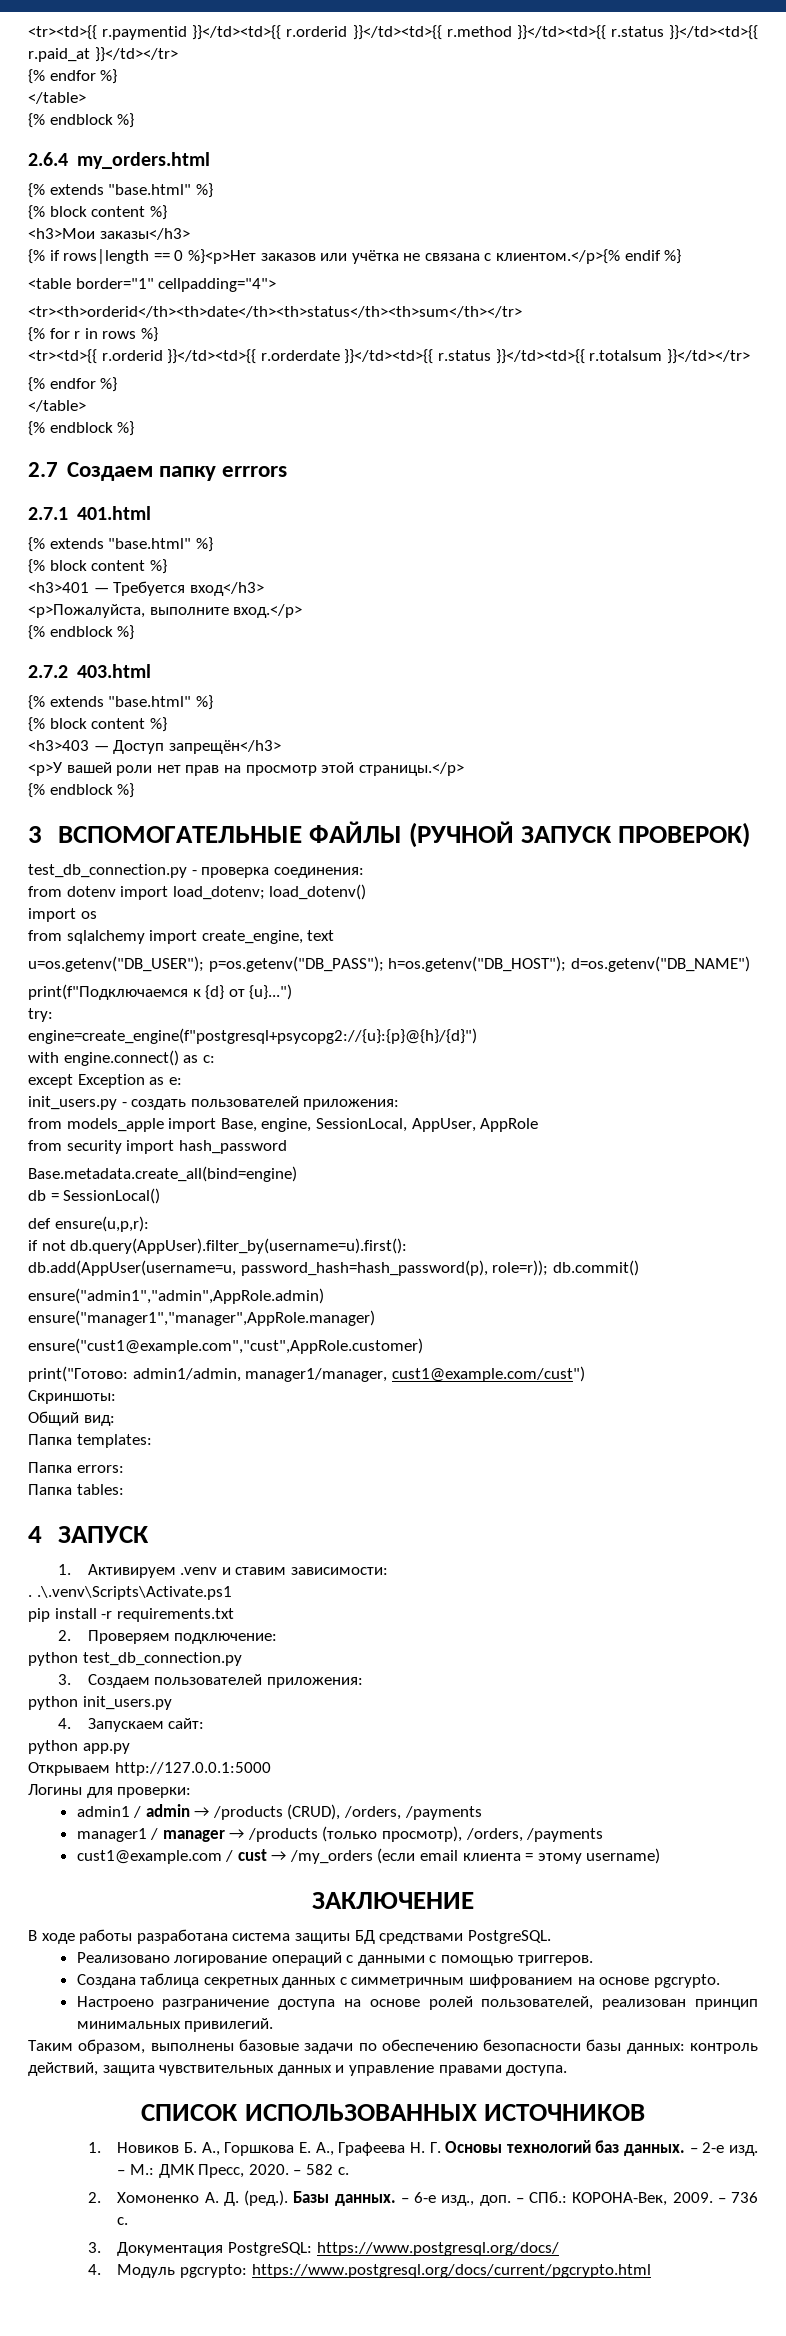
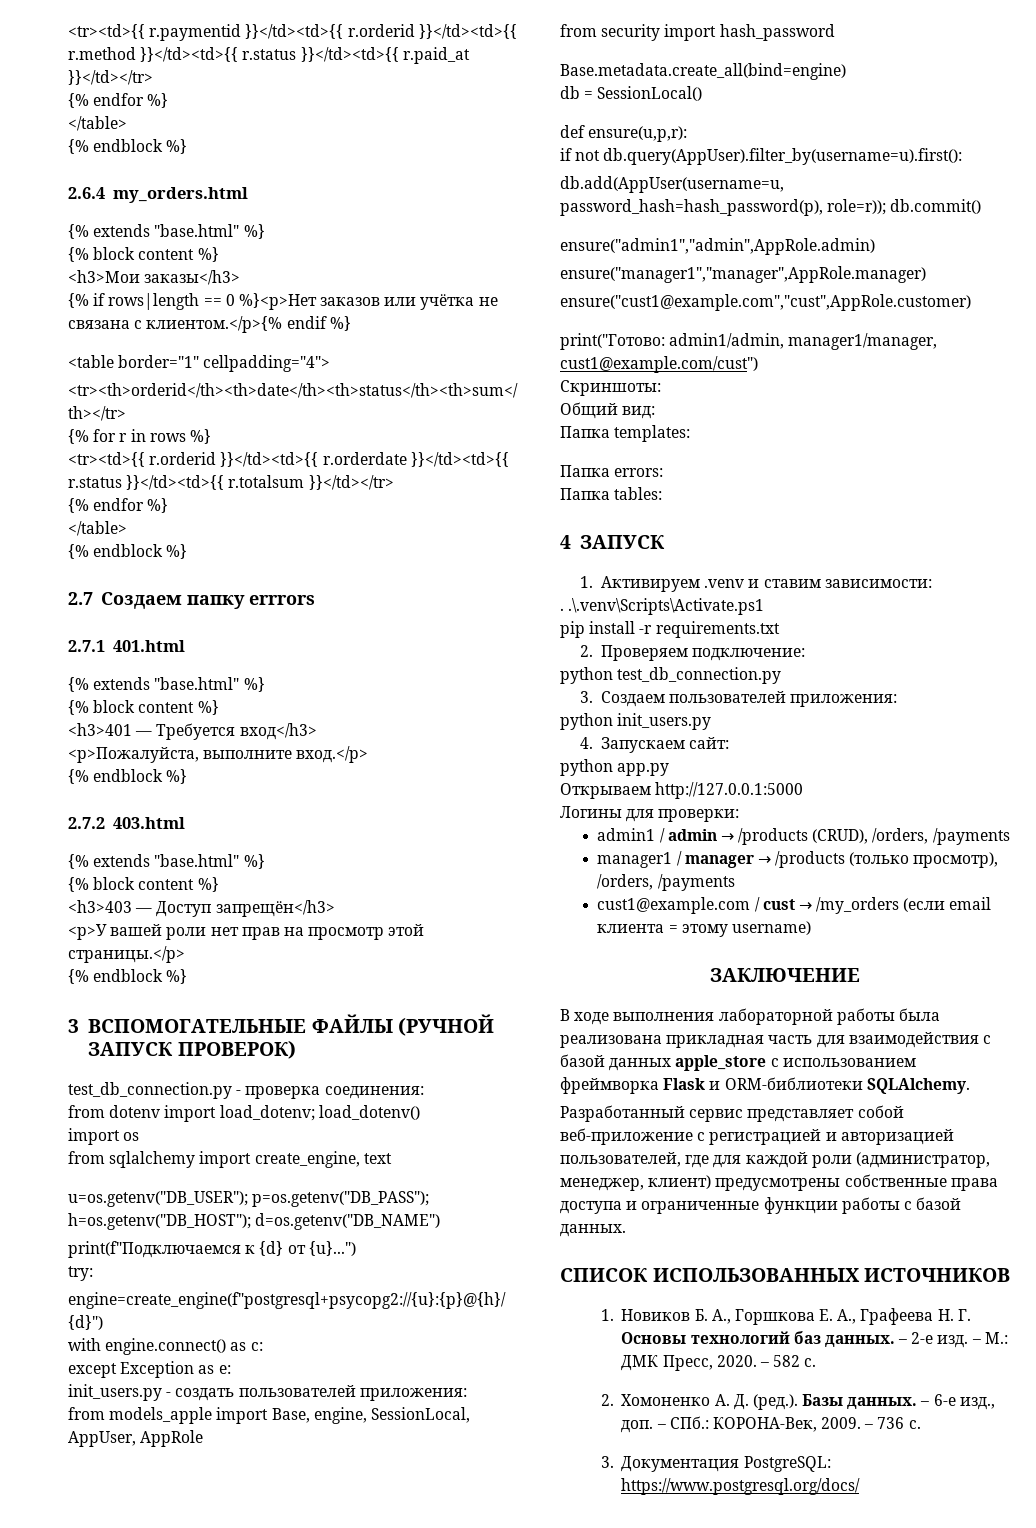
- В ходе работы разработана система защиты БД средствами PostgreSQL.
- Реализовано логирование операций с данными с помощью триггеров.
- Создана таблица секретных данных с симметричным шифрованием на основе pgcrypto.
- Настроено разграничение доступа на основе ролей пользователей, реализован принцип минимальных привилегий.
- Таким образом, выполнены базовые задачи по обеспечению безопасности базы данных: контроль действий, защита чувствительных данных и управление правами доступа.
+ В ходе выполнения лабораторной работы была реализована прикладная часть для взаимодействия с базой данных apple_store с использованием фреймворка Flask и ORM-библиотеки SQLAlchemy.
+ Разработанный сервис представляет собой веб-приложение с регистрацией и авторизацией пользователей, где для каждой роли (администратор, менеджер, клиент) предусмотрены собственные права доступа и ограниченные функции работы с базой данных.
- 4. Модуль pgcrypto: https://www.postgresql.org/docs/current/pgcrypto.html

